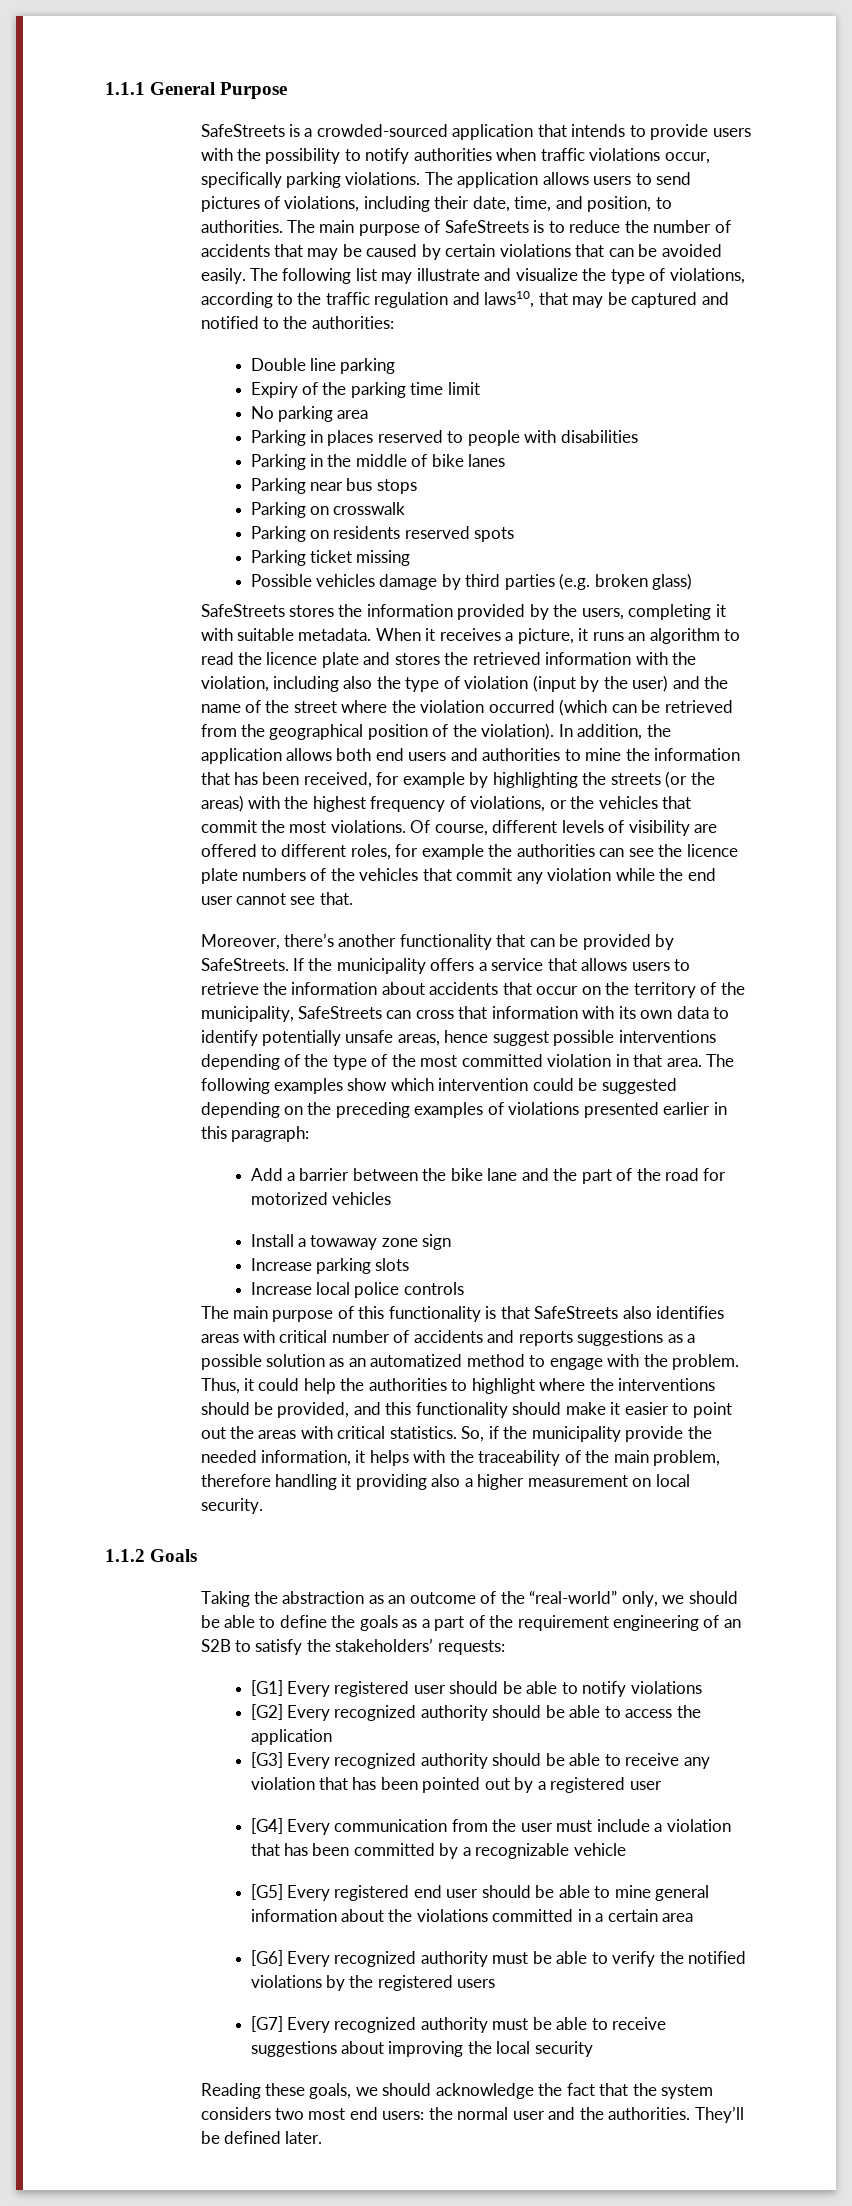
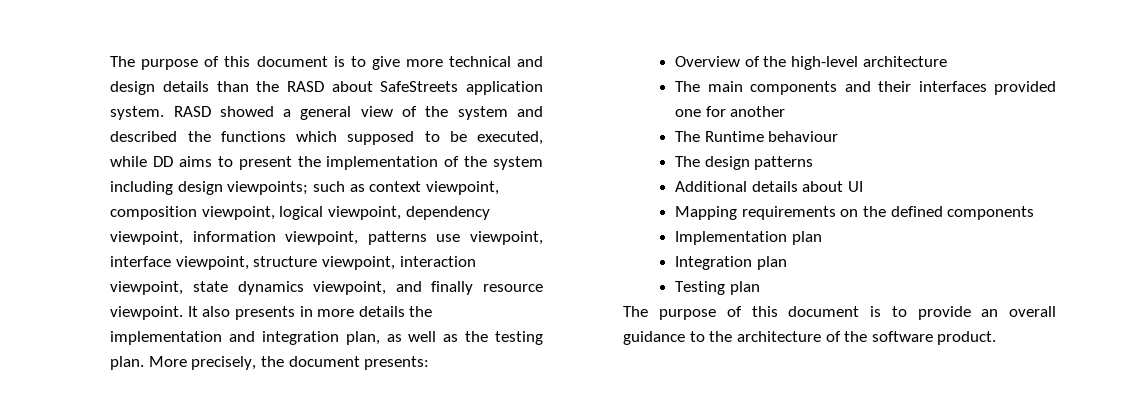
- 1.1.1 General Purpose
- SafeStreets is a crowded-sourced application that intends to provide users with the possibility to notify authorities when traffic violations occur, specifically parking violations. The application allows users to send pictures of violations, including their date, time, and position, to authorities. The main purpose of SafeStreets is to reduce the number of accidents that may be caused by certain violations that can be avoided easily. The following list may illustrate and visualize the type of violations, according to the traffic regulation and laws10, that may be captured and notified to the authorities:
- Double line parking
- Expiry of the parking time limit
- No parking area
- Parking in places reserved to people with disabilities
- Parking in the middle of bike lanes
- Parking near bus stops
- Parking on crosswalk
- Parking on residents reserved spots
- Parking ticket missing
- Possible vehicles damage by third parties (e.g. broken glass)
- SafeStreets stores the information provided by the users, completing it with suitable metadata. When it receives a picture, it runs an algorithm to read the licence plate and stores the retrieved information with the violation, including also the type of violation (input by the user) and the name of the street where the violation occurred (which can be retrieved from the geographical position of the violation). In addition, the application allows both end users and authorities to mine the information that has been received, for example by highlighting the streets (or the areas) with the highest frequency of violations, or the vehicles that commit the most violations. Of course, different levels of visibility are offered to different roles, for example the authorities can see the licence plate numbers of the vehicles that commit any violation while the end user cannot see that.
- Moreover, there’s another functionality that can be provided by SafeStreets. If the municipality offers a service that allows users to retrieve the information about accidents that occur on the territory of the municipality, SafeStreets can cross that information with its own data to identify potentially unsafe areas, hence suggest possible interventions depending of the type of the most committed violation in that area. The following examples show which intervention could be suggested depending on the preceding examples of violations presented earlier in this paragraph:
- Add a barrier between the bike lane and the part of the road for motorized vehicles
- Install a towaway zone sign
- Increase parking slots
- Increase local police controls
- The main purpose of this functionality is that SafeStreets also identifies areas with critical number of accidents and reports suggestions as a possible solution as an automatized method to engage with the problem. Thus, it could help the authorities to highlight where the interventions should be provided, and this functionality should make it easier to point out the areas with critical statistics. So, if the municipality provide the needed information, it helps with the traceability of the main problem, therefore handling it providing also a higher measurement on local security.
- 1.1.2 Goals
- Taking the abstraction as an outcome of the “real-world” only, we should be able to define the goals as a part of the requirement engineering of an S2B to satisfy the stakeholders’ requests:
- [G1] Every registered user should be able to notify violations
- [G2] Every recognized authority should be able to access the application
- [G3] Every recognized authority should be able to receive any violation that has been pointed out by a registered user
- [G4] Every communication from the user must include a violation that has been committed by a recognizable vehicle
- [G5] Every registered end user should be able to mine general information about the violations committed in a certain area
- [G6] Every recognized authority must be able to verify the notified violations by the registered users
- [G7] Every recognized authority must be able to receive suggestions about improving the local security
- Reading these goals, we should acknowledge the fact that the system considers two most end users: the normal user and the authorities. They’ll be defined later.
+ The purpose of this document is to give more technical and design details than the RASD about SafeStreets application system. RASD showed a general view of the system and described the functions which supposed to be executed, while DD aims to present the implementation of the system including design viewpoints; such as context viewpoint, composition viewpoint, logical viewpoint, dependency viewpoint, information viewpoint, patterns use viewpoint, interface viewpoint, structure viewpoint, interaction viewpoint, state dynamics viewpoint, and finally resource viewpoint. It also presents in more details the implementation and integration plan, as well as the testing plan. More precisely, the document presents:
+ Overview of the high-level architecture
+ The main components and their interfaces provided one for another
+ The Runtime behaviour
+ The design patterns
+ Additional details about UI
+ Mapping requirements on the defined components
+ Implementation plan
+ Integration plan
+ Testing plan
+ The purpose of this document is to provide an overall guidance to the architecture of the software product.

